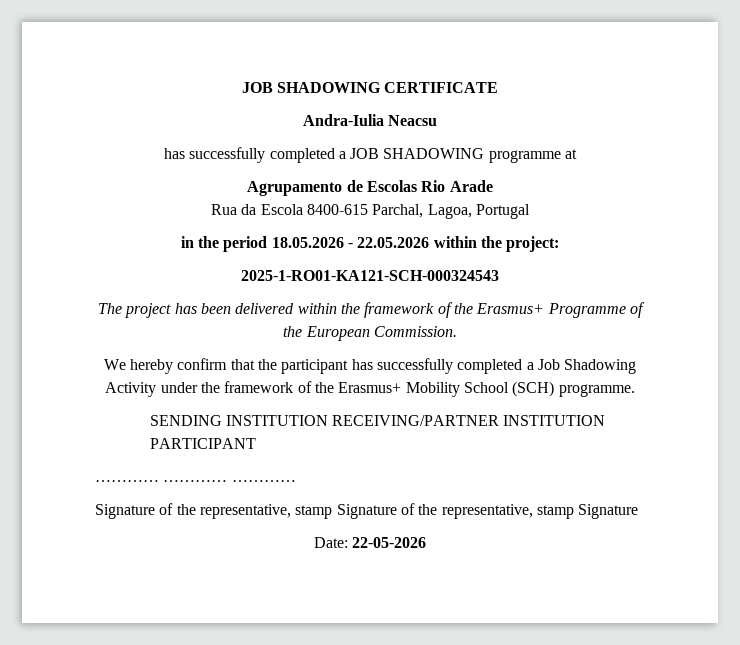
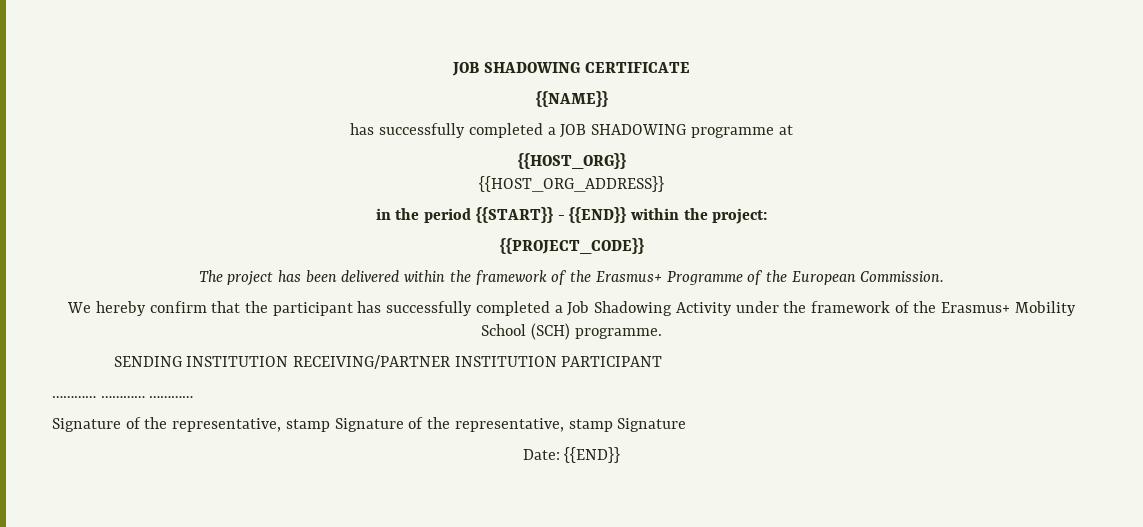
- Andra-Iulia Neacsu
+ {{NAME}}
- Agrupamento de Escolas Rio Arade
- Rua da Escola 8400-615 Parchal, Lagoa, Portugal
+ {{HOST_ORG}}
+ {{HOST_ORG_ADDRESS}}
- in the period 18.05.2026 - 22.05.2026 within the project:
+ in the period {{START}} - {{END}} within the project:
- 2025-1-RO01-KA121-SCH-000324543
+ {{PROJECT_CODE}}
- Date: 22-05-2026
+ Date: {{END}}

